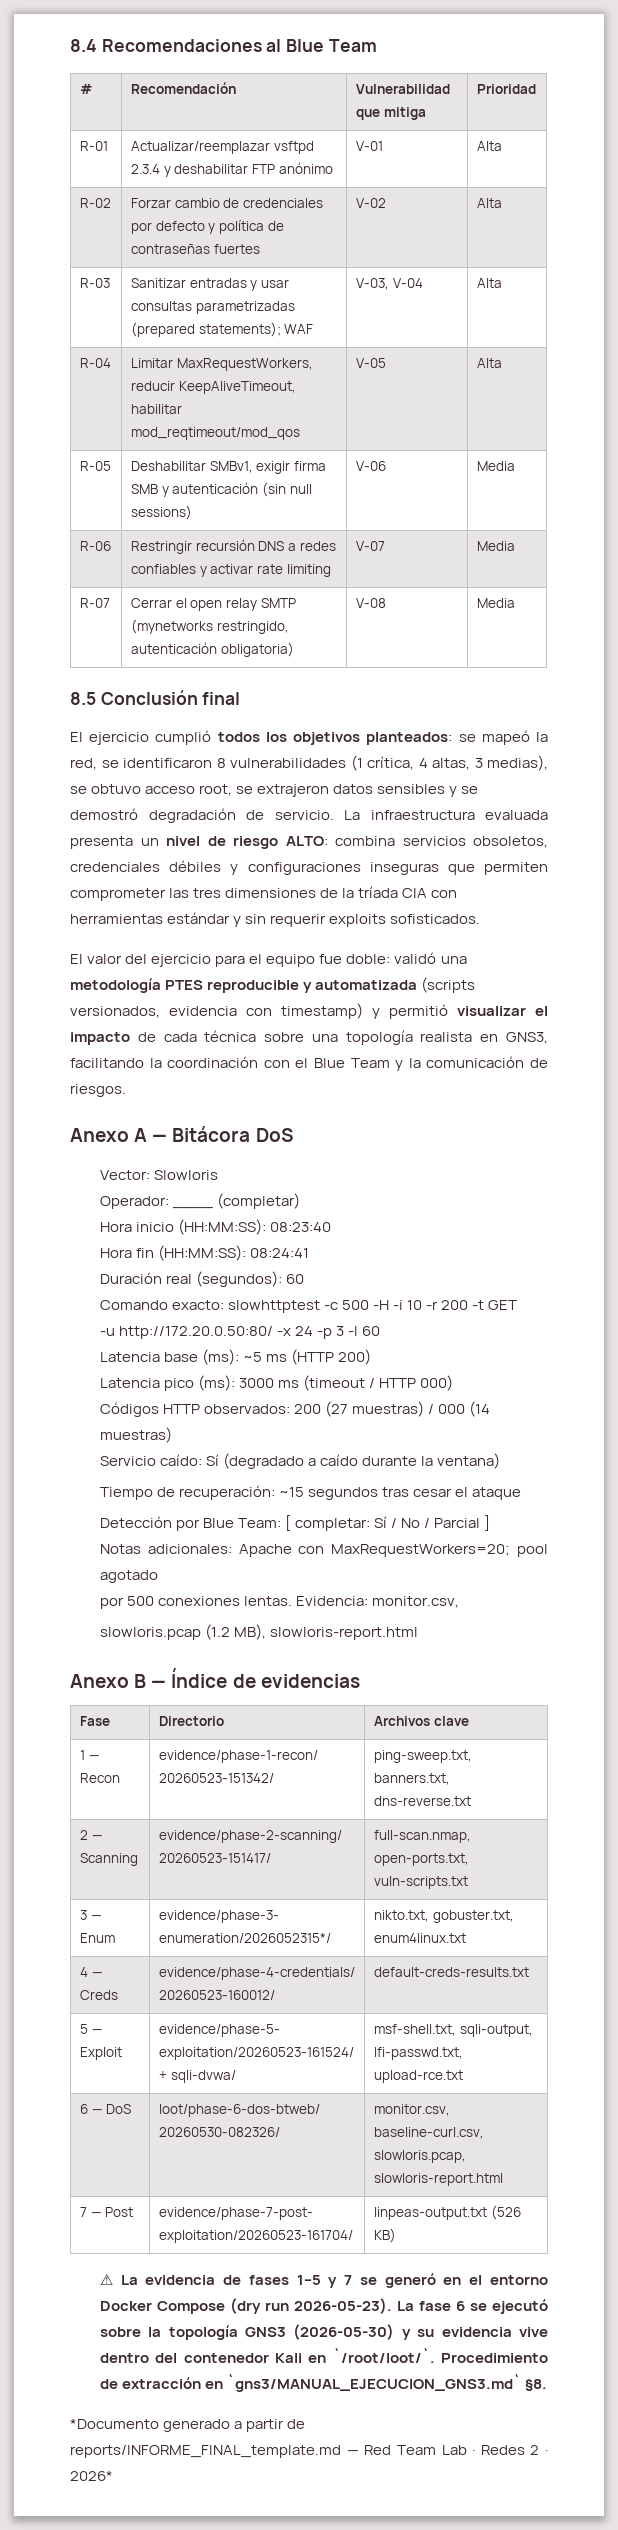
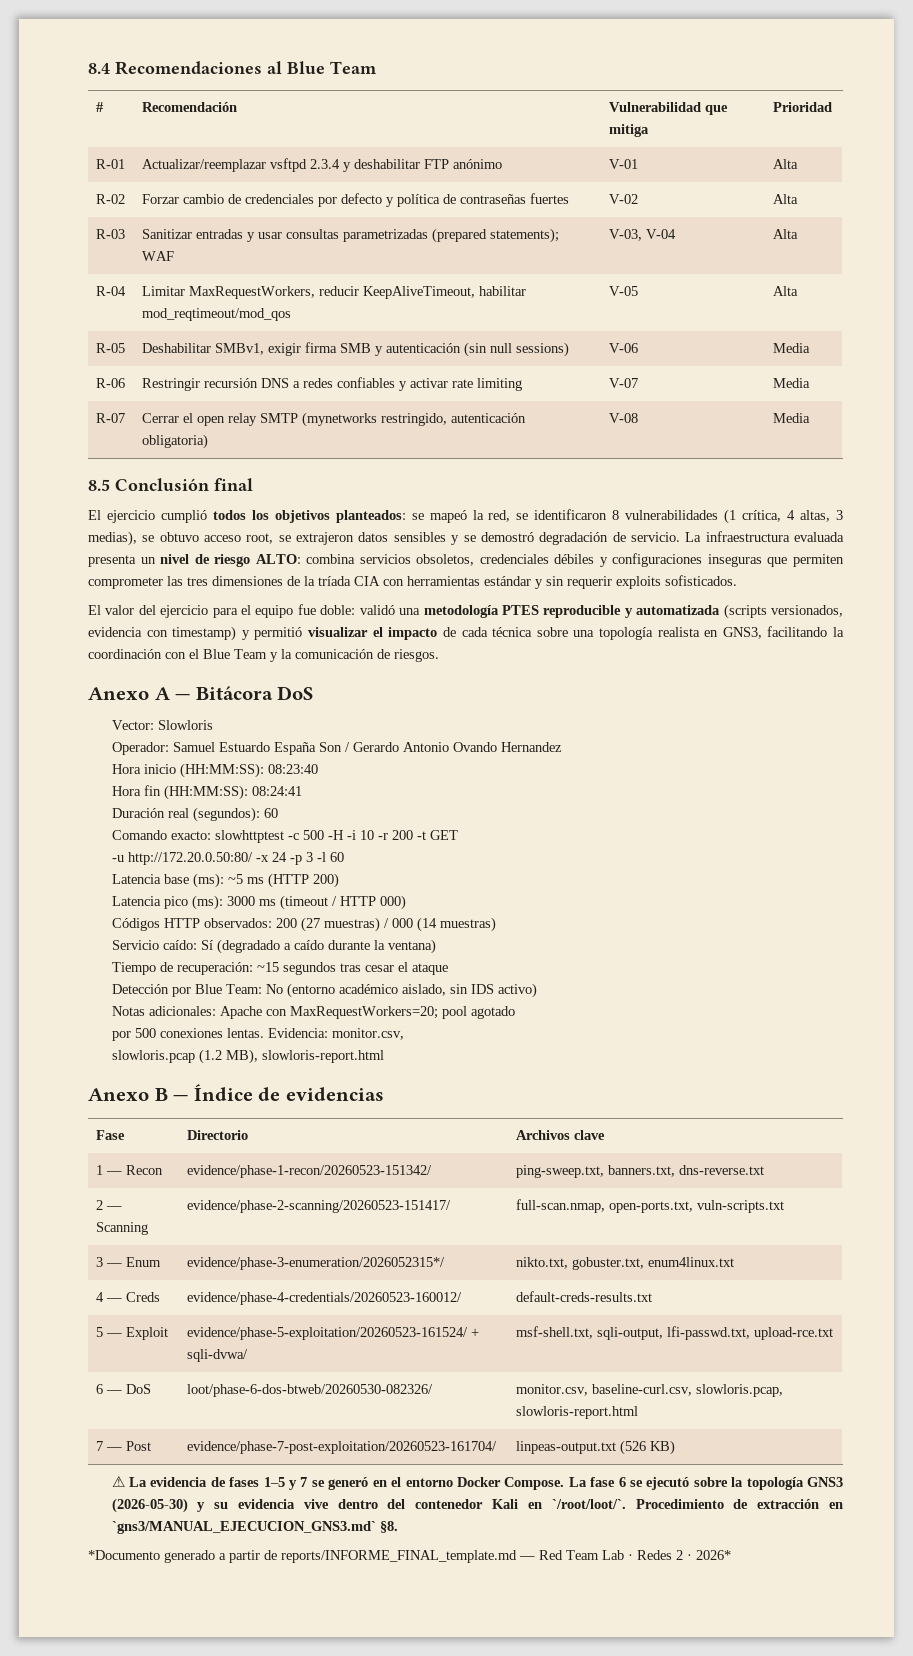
- Operador: ____ (completar)
+ Operador: Samuel Estuardo España Son / Gerardo Antonio Ovando Hernandez
- Detección por Blue Team: [ completar: Sí / No / Parcial ]
+ Detección por Blue Team: No (entorno académico aislado, sin IDS activo)
- ⚠ La evidencia de fases 1–5 y 7 se generó en el entorno Docker Compose (dry run 2026-05-23).
+ ⚠ La evidencia de fases 1–5 y 7 se generó en el entorno Docker Compose.

